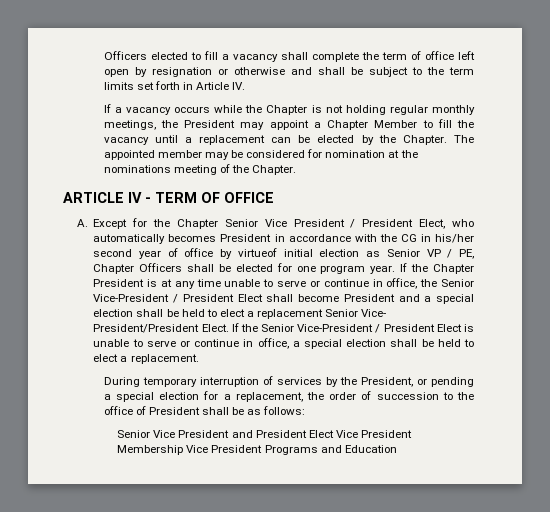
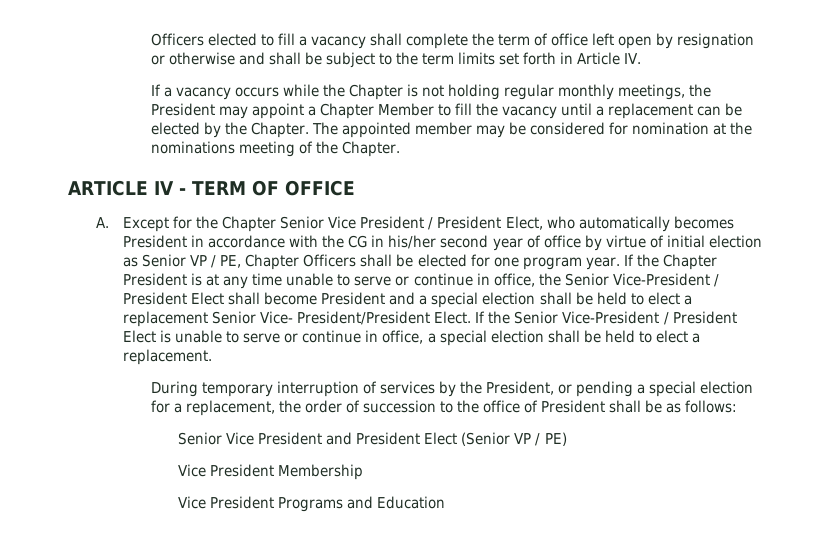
- A. Except for the Chapter Senior Vice President / President Elect, who automatically becomes President in accordance with the CG in his/her second year of office by virtueof initial election as Senior VP / PE, Chapter Officers shall be elected for one program year.
+ A. Except for the Chapter Senior Vice President / President Elect, who automatically becomes President in accordance with the CG in his/her second year of office by virtue of initial election as Senior VP / PE, Chapter Officers shall be elected for one program year.
- Senior Vice President and President Elect Vice President Membership Vice President Programs and Education
+ Senior Vice President and President Elect (Senior VP / PE)
+ Vice President Membership
+ Vice President Programs and Education

